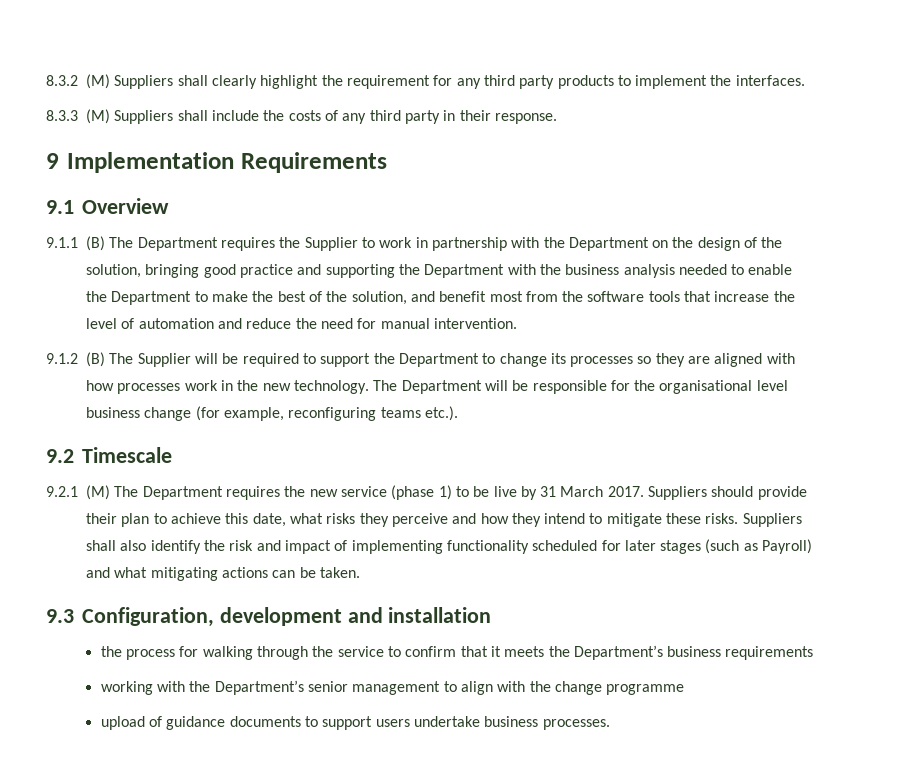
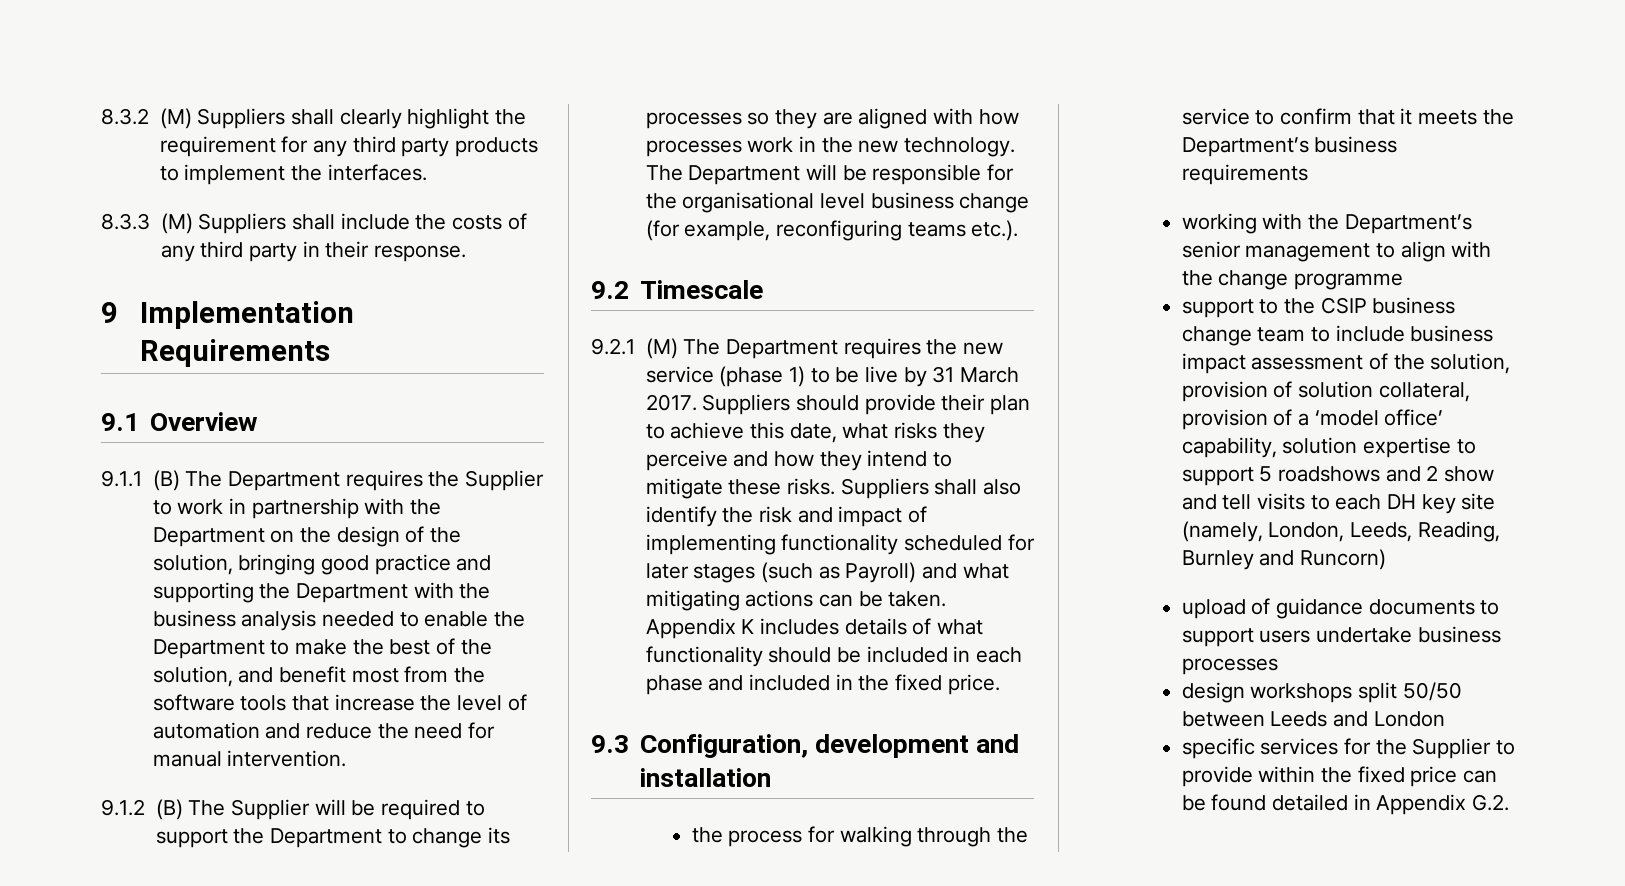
+ Appendix K includes details of what functionality should be included in each phase and included in the fixed price.
+ support to the CSIP business change team to include business impact assessment of the solution, provision of solution collateral, provision of a ‘model office’ capability, solution expertise to support 5 roadshows and 2 show and tell visits to each DH key site (namely, London, Leeds, Reading, Burnley and Runcorn)
- upload of guidance documents to support users undertake business processes.
+ upload of guidance documents to support users undertake business processes
+ design workshops split 50/50 between Leeds and London
+ specific services for the Supplier to provide within the fixed price can be found detailed in Appendix G.2.

